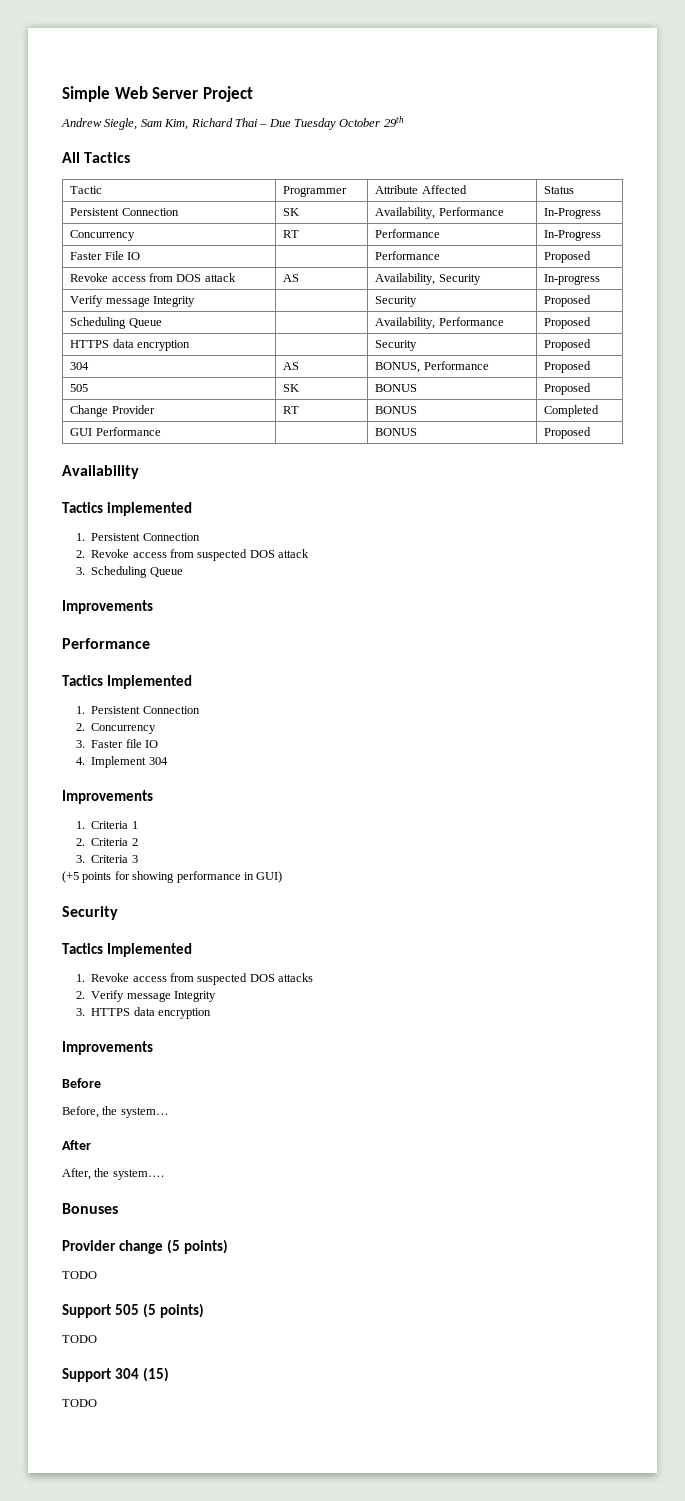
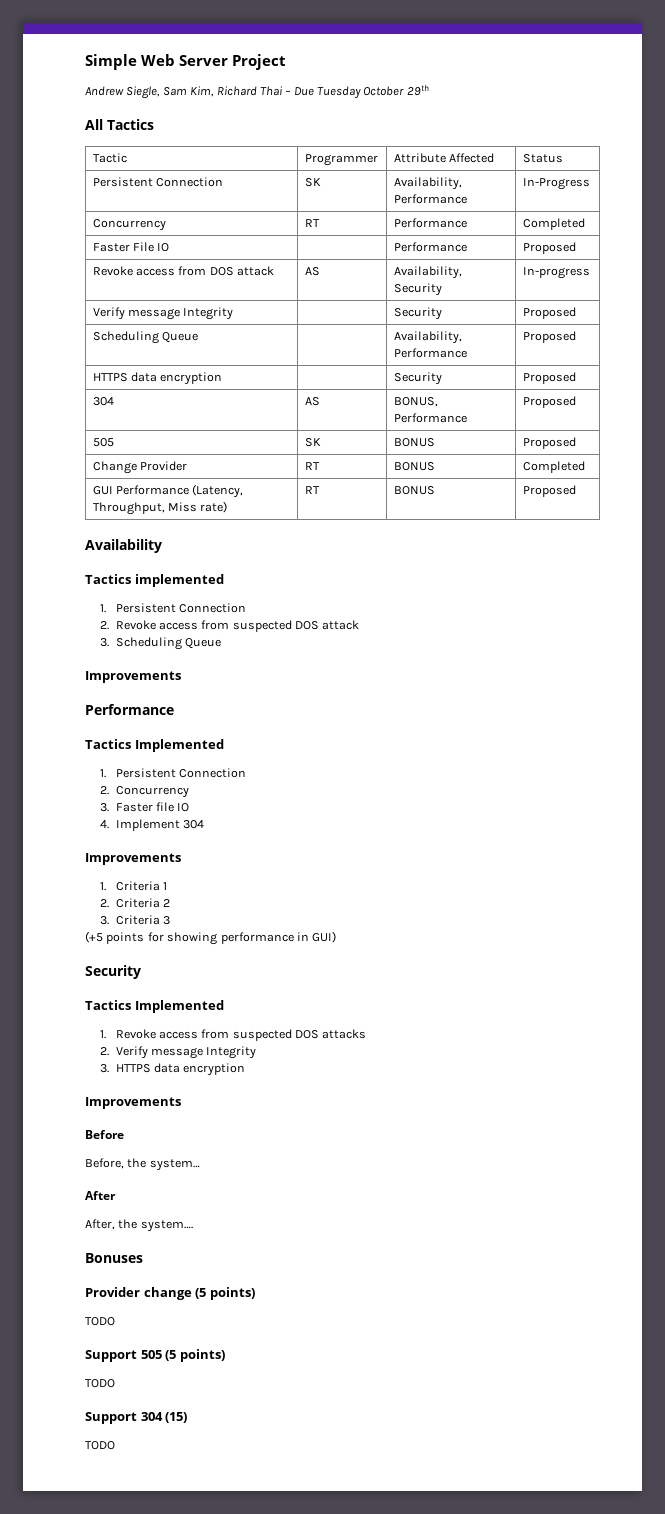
- Concurrency | RT | Performance | In-Progress
+ Concurrency | RT | Performance | Completed
- GUI Performance | | BONUS | Proposed
+ GUI Performance (Latency, Throughput, Miss rate) | RT | BONUS | Proposed

